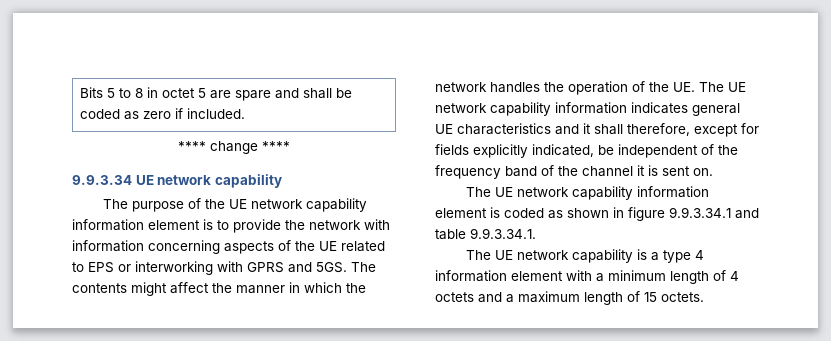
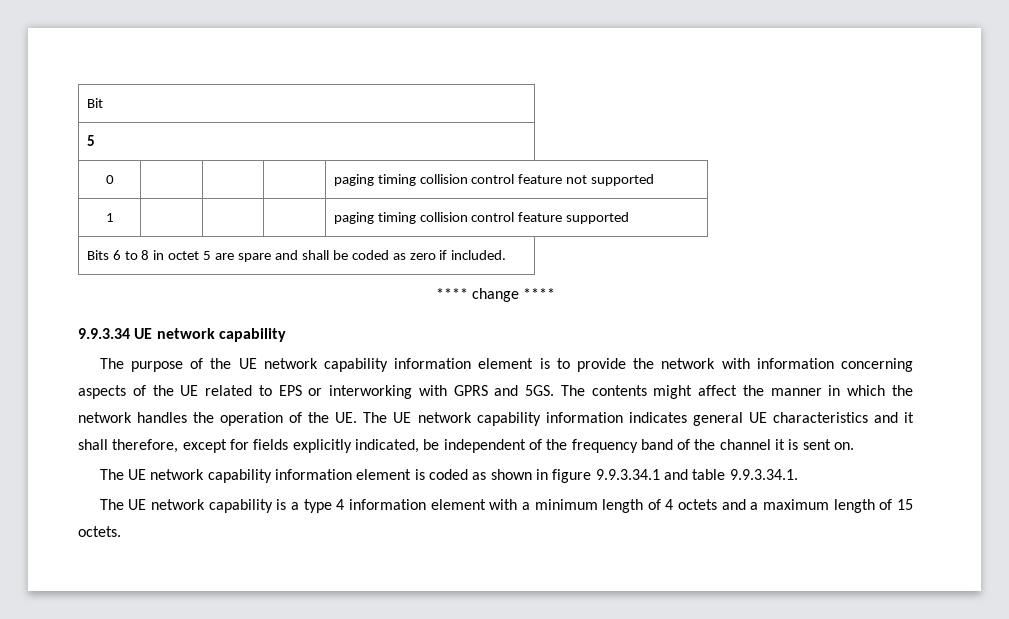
- Bits 5 to 8 in octet 5 are spare and shall be coded as zero if included.
+ Bit
+ 5
+ 0 | | | | paging timing collision control feature not supported
+ 1 | | | | paging timing collision control feature supported
+ Bits 6 to 8 in octet 5 are spare and shall be coded as zero if included.

